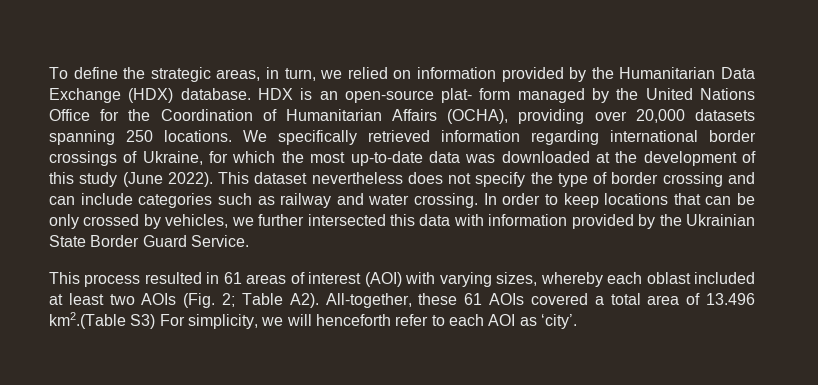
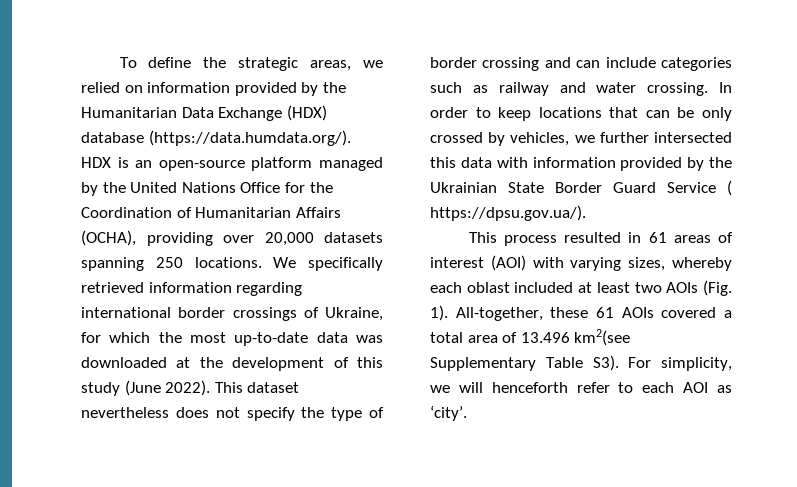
- To define the strategic areas, in turn, we relied on information provided by the Humanitarian Data Exchange (HDX) database. HDX is an open-source plat- form managed by the United Nations Office for the Coordination of Humanitarian Affairs (OCHA), providing over 20,000 datasets spanning 250 locations.
+ To define the strategic areas, we relied on information provided by the Humanitarian Data Exchange (HDX) database (https://data.humdata.org/). HDX is an open-source platform managed by the United Nations Office for the Coordination of Humanitarian Affairs (OCHA), providing over 20,000 datasets spanning 250 locations.
- In order to keep locations that can be only crossed by vehicles, we further intersected this data with information provided by the Ukrainian State Border Guard Service.
+ In order to keep locations that can be only crossed by vehicles, we further intersected this data with information provided by the Ukrainian State Border Guard Service ( https://dpsu.gov.ua/).
- This process resulted in 61 areas of interest (AOI) with varying sizes, whereby each oblast included at least two AOIs (Fig. 2; Table A2). All-together, these 61 AOIs covered a total area of 13.496 km2.(Table S3) For simplicity, we will henceforth refer to each AOI as ‘city’.
+ This process resulted in 61 areas of interest (AOI) with varying sizes, whereby each oblast included at least two AOIs (Fig. 1). All-together, these 61 AOIs covered a total area of 13.496 km2(see Supplementary Table S3). For simplicity, we will henceforth refer to each AOI as ‘city’.

